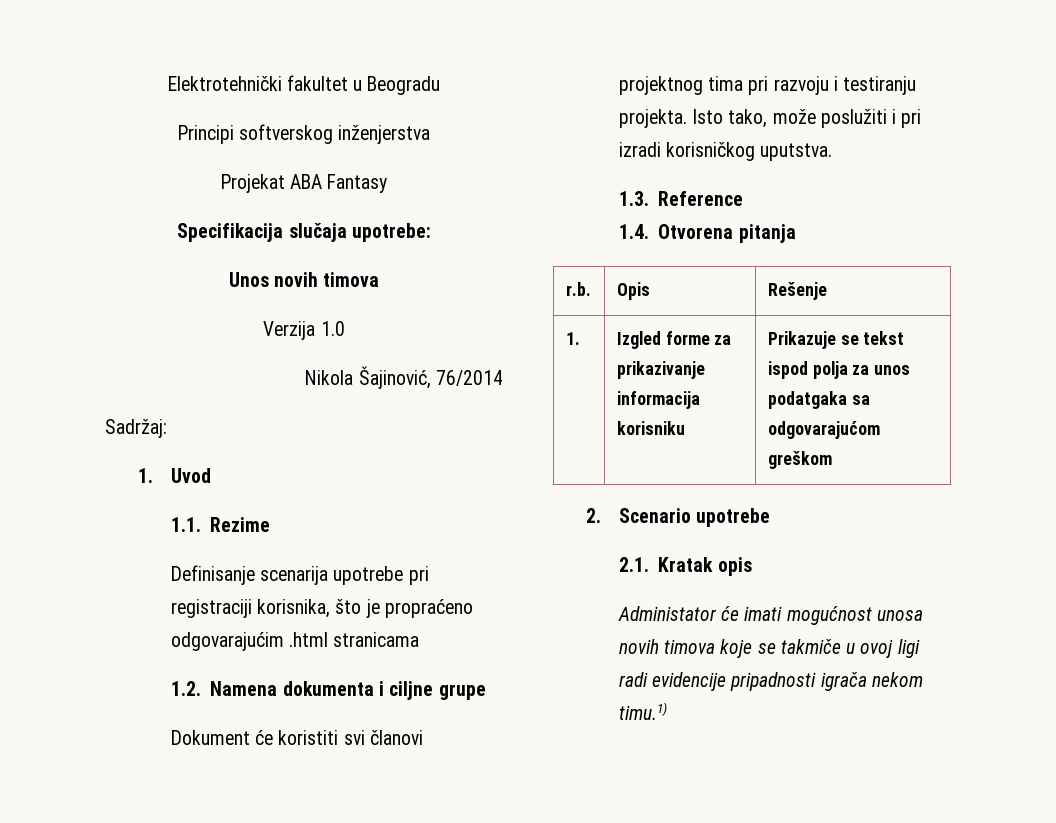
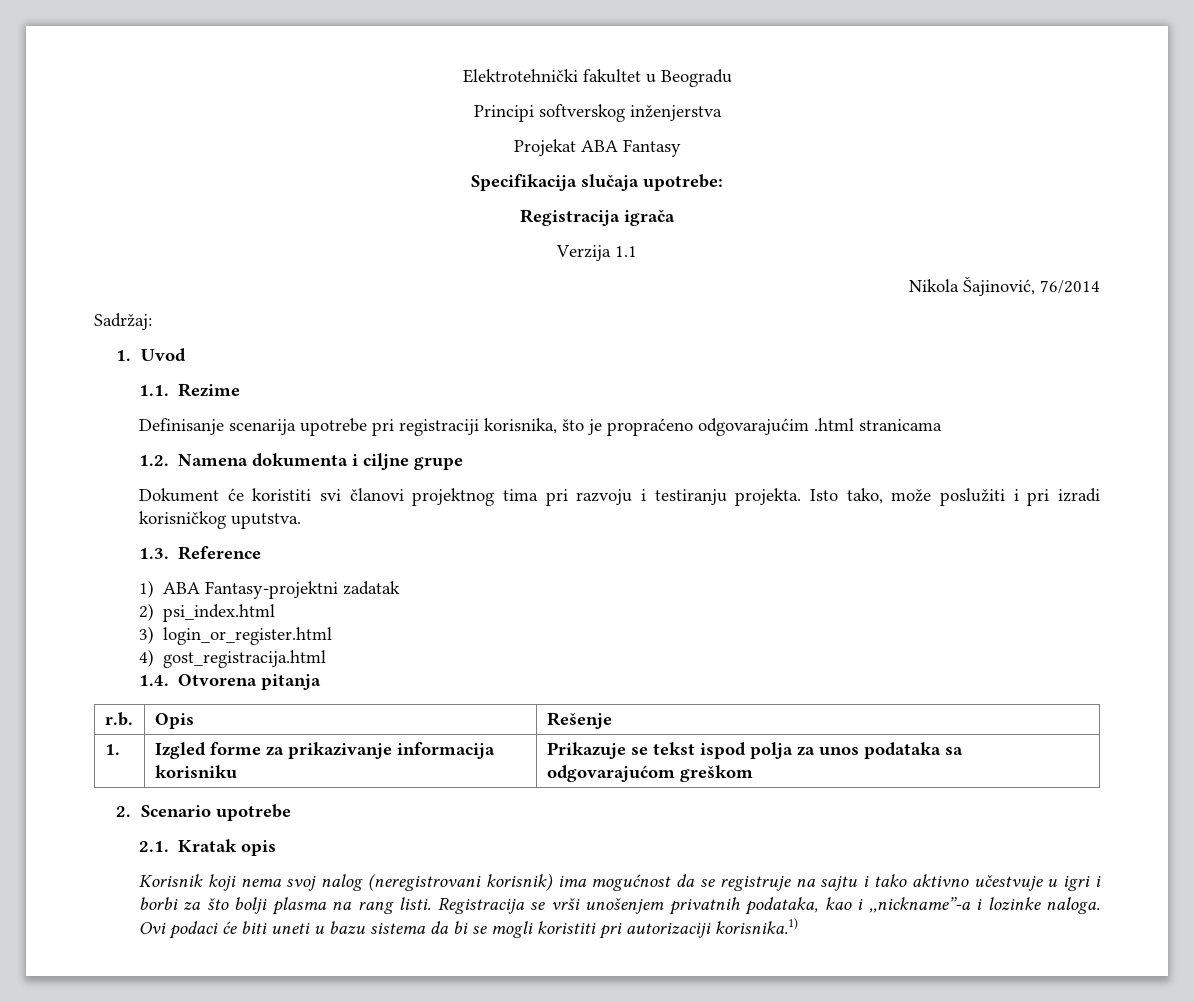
- Unos novih timova
+ Registracija igrača
- Verzija 1.0
+ Verzija 1.1
+ 1) ABA Fantasy-projektni zadatak
+ 2) psi_index.html
+ 3) login_or_register.html
+ 4) gost_registracija.html
- 1. | Izgled forme za prikazivanje informacija korisniku | Prikazuje se tekst ispod polja za unos podatgaka sa odgovarajućom greškom
+ 1. | Izgled forme za prikazivanje informacija korisniku | Prikazuje se tekst ispod polja za unos podataka sa odgovarajućom greškom
- Administator će imati mogućnost unosa novih timova koje se takmiče u ovoj ligi radi evidencije pripadnosti igrača nekom timu.1)
+ Korisnik koji nema svoj nalog (neregistrovani korisnik) ima mogućnost da se registruje na sajtu i tako aktivno učestvuje u igri i borbi za što bolji plasma na rang listi. Registracija se vrši unošenjem privatnih podataka, kao i ,,nickname”-a i lozinke naloga. Ovi podaci će biti uneti u bazu sistema da bi se mogli koristiti pri autorizaciji korisnika.1)

